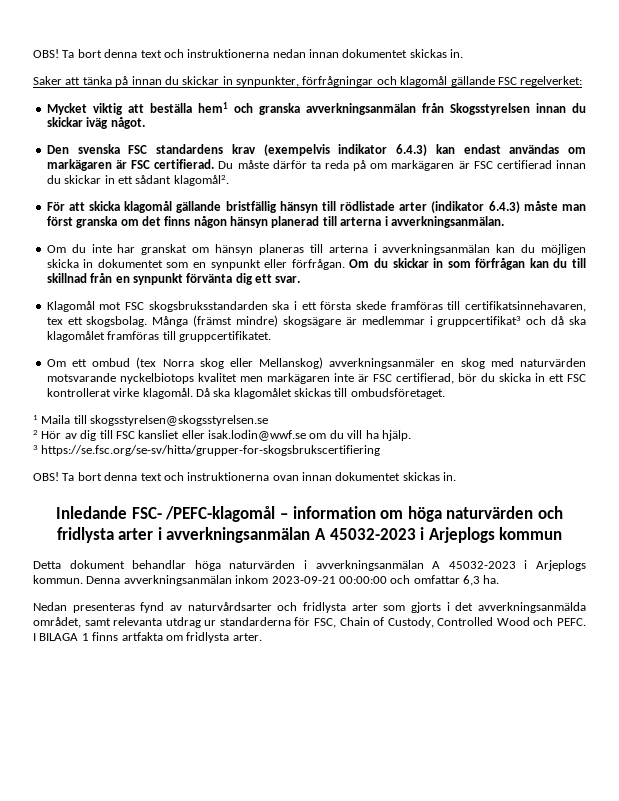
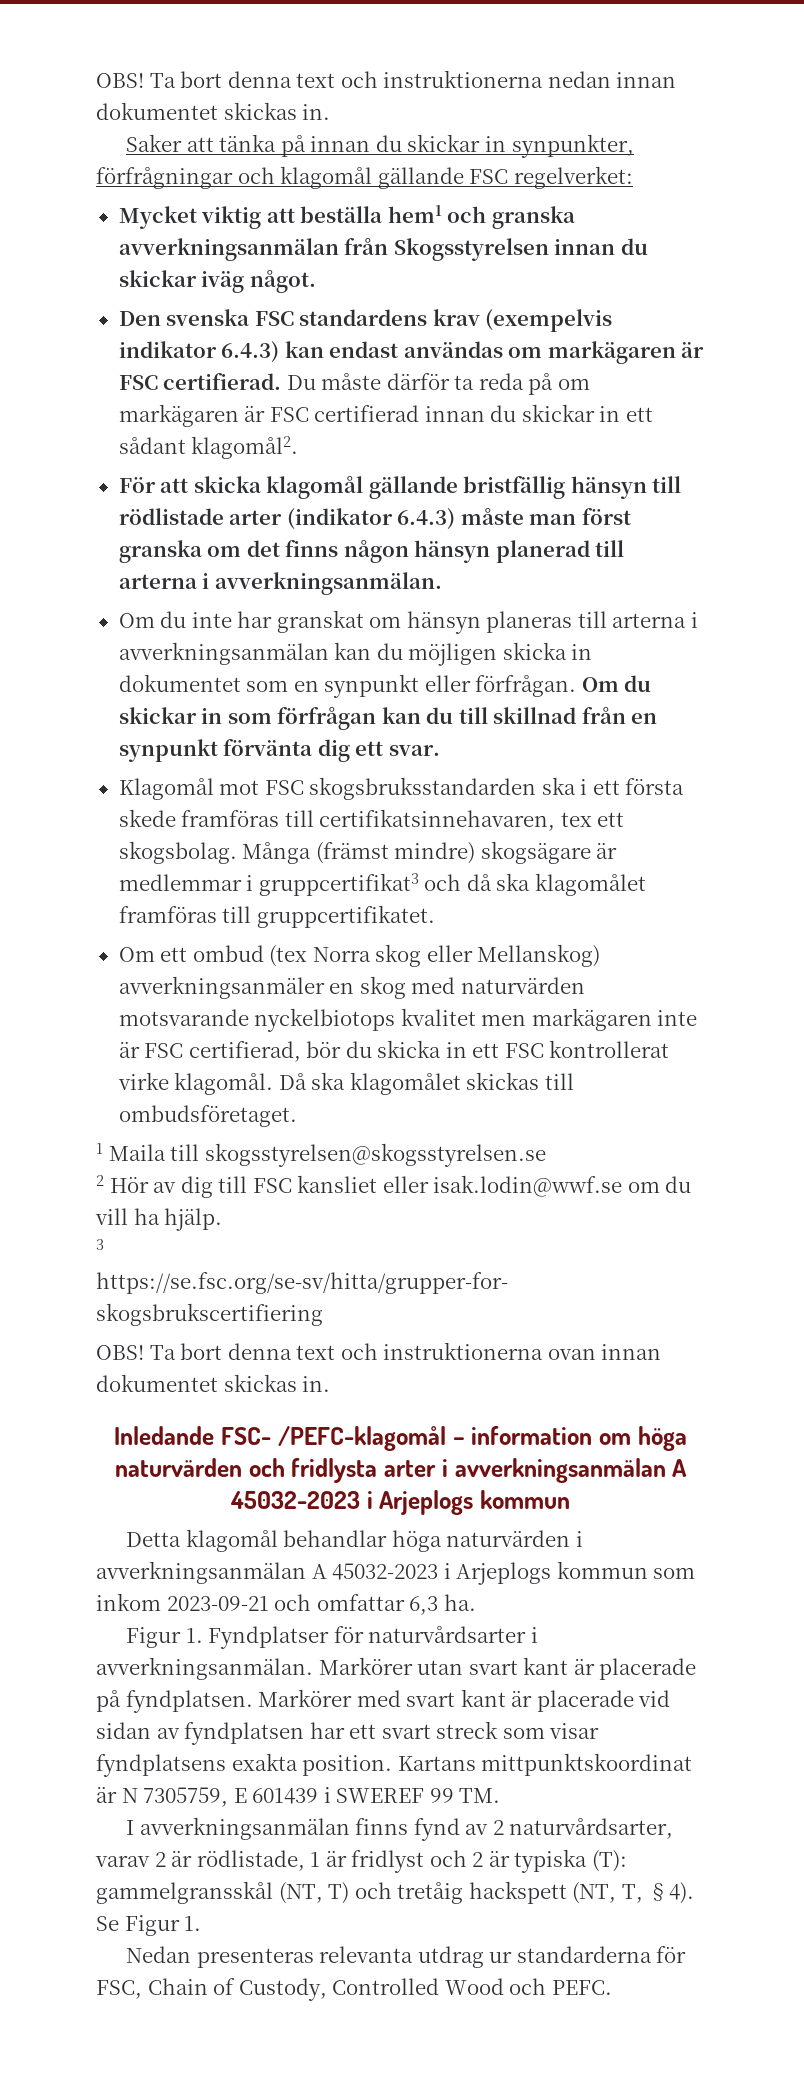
- Detta dokument behandlar höga naturvärden i avverkningsanmälan A 45032-2023 i Arjeplogs kommun. Denna avverkningsanmälan inkom 2023-09-21 00:00:00 och omfattar 6,3 ha.
+ Detta klagomål behandlar höga naturvärden i avverkningsanmälan A 45032-2023 i Arjeplogs kommun som inkom 2023-09-21 och omfattar 6,3 ha.
- Nedan presenteras fynd av naturvårdsarter och fridlysta arter som gjorts i det avverkningsanmälda området, samt relevanta utdrag ur standarderna för FSC, Chain of Custody, Controlled Wood och PEFC. I BILAGA 1 finns artfakta om fridlysta arter.
+ Figur 1. Fyndplatser för naturvårdsarter i avverkningsanmälan. Markörer utan svart kant är placerade på fyndplatsen. Markörer med svart kant är placerade vid sidan av fyndplatsen har ett svart streck som visar fyndplatsens exakta position. Kartans mittpunktskoordinat är N 7305759, E 601439 i SWEREF 99 TM.
+ I avverkningsanmälan finns fynd av 2 naturvårdsarter, varav 2 är rödlistade, 1 är fridlyst och 2 är typiska (T): gammelgransskål (NT, T) och tretåig hackspett (NT, T, §4). Se Figur 1.
+ Nedan presenteras relevanta utdrag ur standarderna för FSC, Chain of Custody, Controlled Wood och PEFC.

